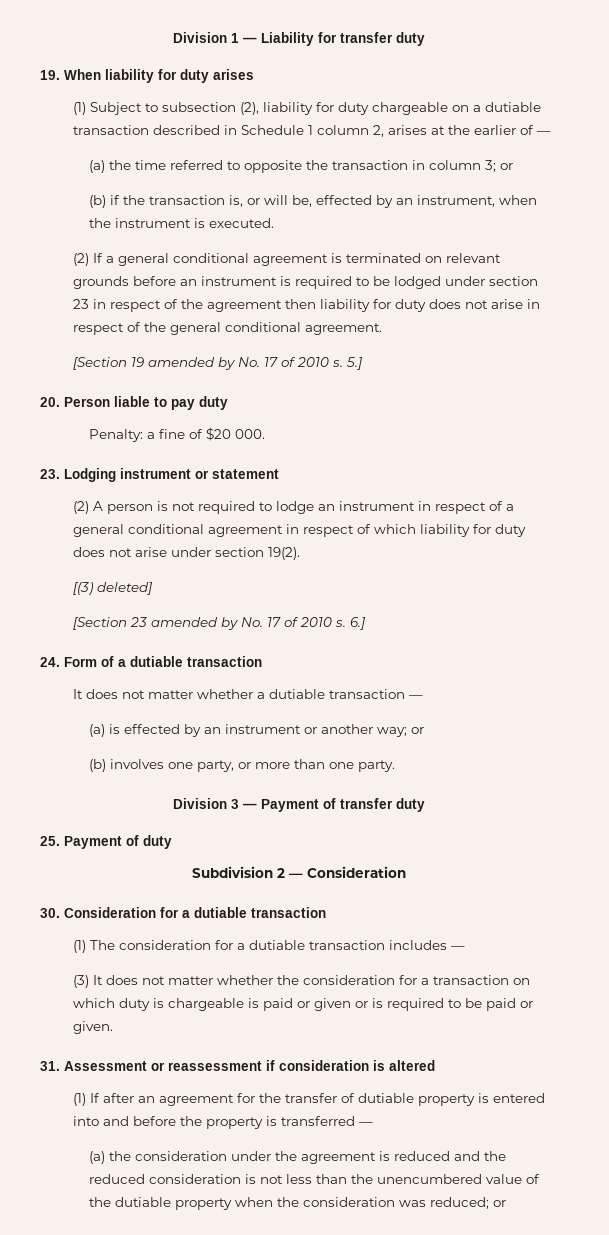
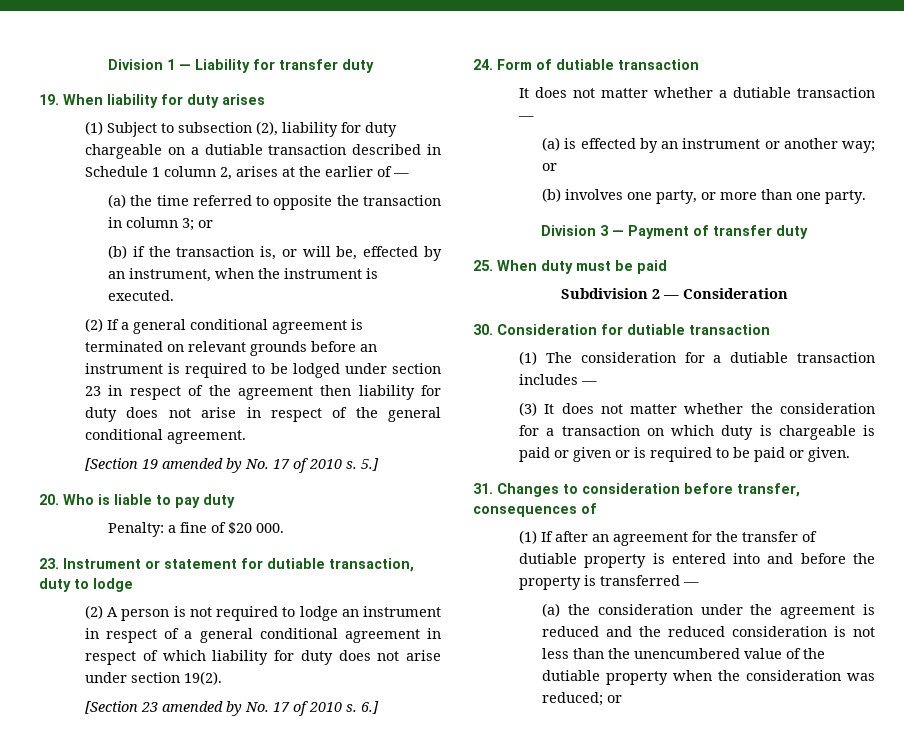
- 20. Person liable to pay duty
+ 20. Who is liable to pay duty
- 23. Lodging instrument or statement
+ 23. Instrument or statement for dutiable transaction, duty to lodge
- [(3) deleted]
- 24. Form of a dutiable transaction
+ 24. Form of dutiable transaction
- 25. Payment of duty
+ 25. When duty must be paid
- 30. Consideration for a dutiable transaction
+ 30. Consideration for dutiable transaction
- 31. Assessment or reassessment if consideration is altered
+ 31. Changes to consideration before transfer, consequences of

